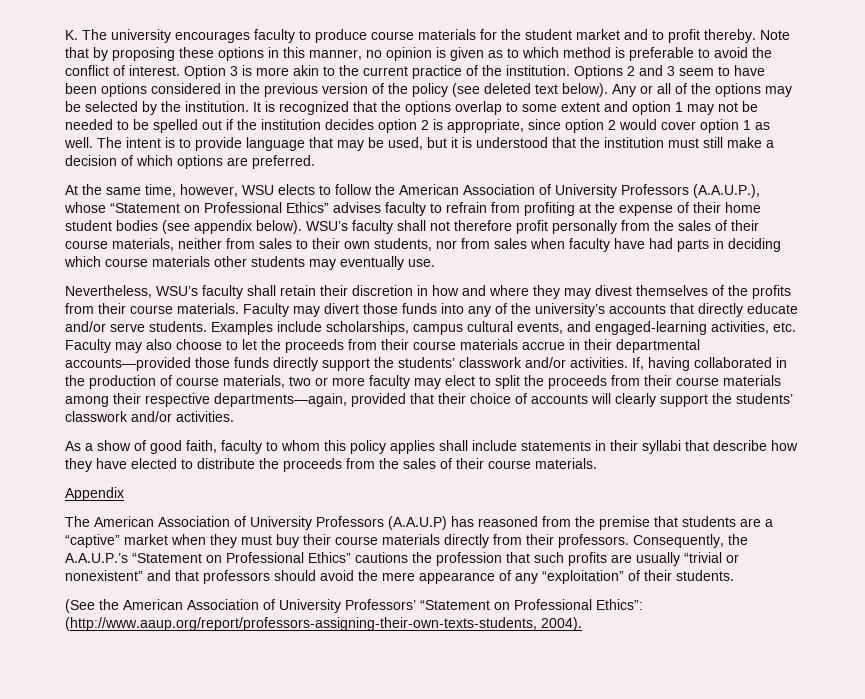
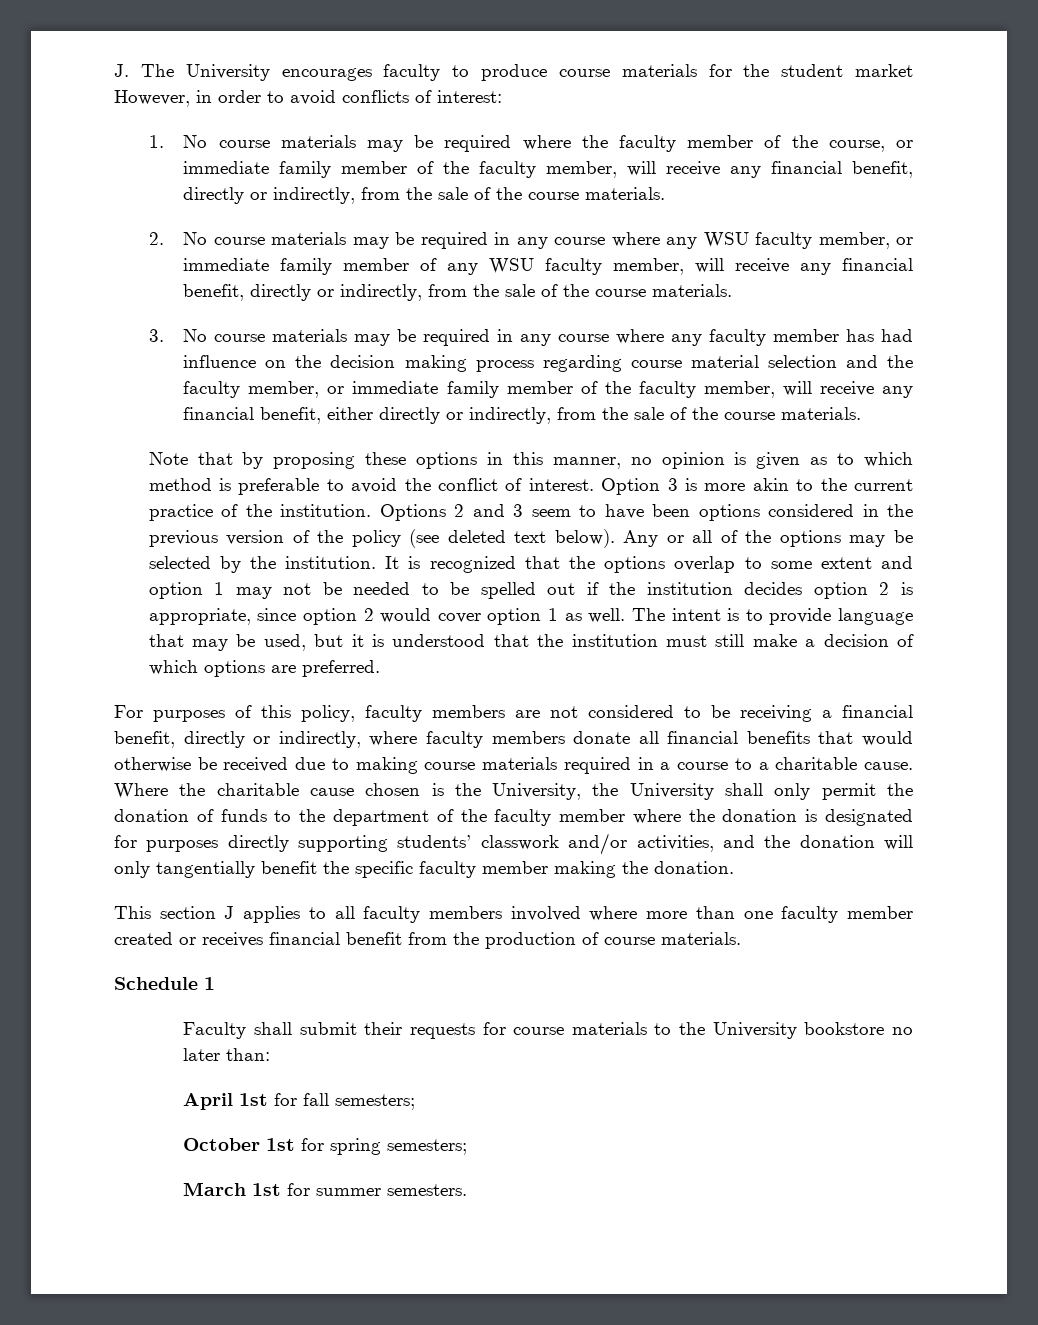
- K. The university encourages faculty to produce course materials for the student market and to profit thereby. Note that by proposing these options in this manner, no opinion is given as to which method is preferable to avoid the conflict of interest.
+ J. The University encourages faculty to produce course materials for the student market However, in order to avoid conflicts of interest:
+ 1. No course materials may be required where the faculty member of the course, or immediate family member of the faculty member, will receive any financial benefit, directly or indirectly, from the sale of the course materials.
+ 2. No course materials may be required in any course where any WSU faculty member, or immediate family member of any WSU faculty member, will receive any financial benefit, directly or indirectly, from the sale of the course materials.
+ 3. No course materials may be required in any course where any faculty member has had influence on the decision making process regarding course material selection and the faculty member, or immediate family member of the faculty member, will receive any financial benefit, either directly or indirectly, from the sale of the course materials.
+ Note that by proposing these options in this manner, no opinion is given as to which method is preferable to avoid the conflict of interest.
- At the same time, however, WSU elects to follow the American Association of University Professors (A.A.U.P.), whose “Statement on Professional Ethics” advises faculty to refrain from profiting at the expense of their home student bodies (see appendix below). WSU’s faculty shall not therefore profit personally from the sales of their course materials, neither from sales to their own students, nor from sales when faculty have had parts in deciding which course materials other students may eventually use.
- Nevertheless, WSU’s faculty shall retain their discretion in how and where they may divest themselves of the profits from their course materials. Faculty may divert those funds into any of the university’s accounts that directly educate and/or serve students. Examples include scholarships, campus cultural events, and engaged-learning activities, etc. Faculty may also choose to let the proceeds from their course materials accrue in their departmental accounts—provided those funds directly support the students’ classwork and/or activities. If, having collaborated in the production of course materials, two or more faculty may elect to split the proceeds from their course materials among their respective departments—again, provided that their choice of accounts will clearly support the students’ classwork and/or activities.
- As a show of good faith, faculty to whom this policy applies shall include statements in their syllabi that describe how they have elected to distribute the proceeds from the sales of their course materials.
- Appendix
- The American Association of University Professors (A.A.U.P) has reasoned from the premise that students are a “captive” market when they must buy their course materials directly from their professors. Consequently, the A.A.U.P.’s “Statement on Professional Ethics” cautions the profession that such profits are usually “trivial or nonexistent” and that professors should avoid the mere appearance of any “exploitation” of their students.
- (See the American Association of University Professors’ “Statement on Professional Ethics”: (http://www.aaup.org/report/professors-assigning-their-own-texts-students, 2004).
+ For purposes of this policy, faculty members are not considered to be receiving a financial benefit, directly or indirectly, where faculty members donate all financial benefits that would otherwise be received due to making course materials required in a course to a charitable cause. Where the charitable cause chosen is the University, the University shall only permit the donation of funds to the department of the faculty member where the donation is designated for purposes directly supporting students’ classwork and/or activities, and the donation will only tangentially benefit the specific faculty member making the donation.
+ This section J applies to all faculty members involved where more than one faculty member created or receives financial benefit from the production of course materials.
+ Schedule 1
+ Faculty shall submit their requests for course materials to the University bookstore no later than:
+ April 1st for fall semesters;
+ October 1st for spring semesters;
+ March 1st for summer semesters.

